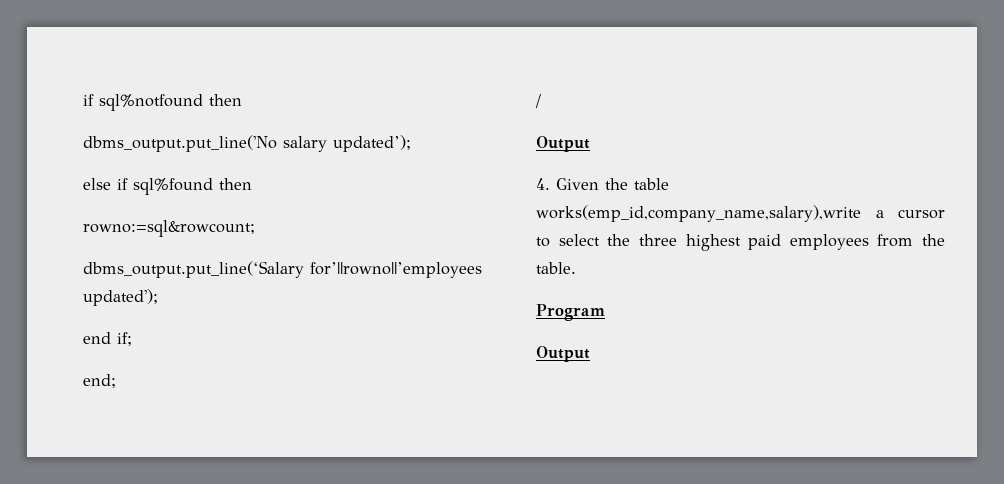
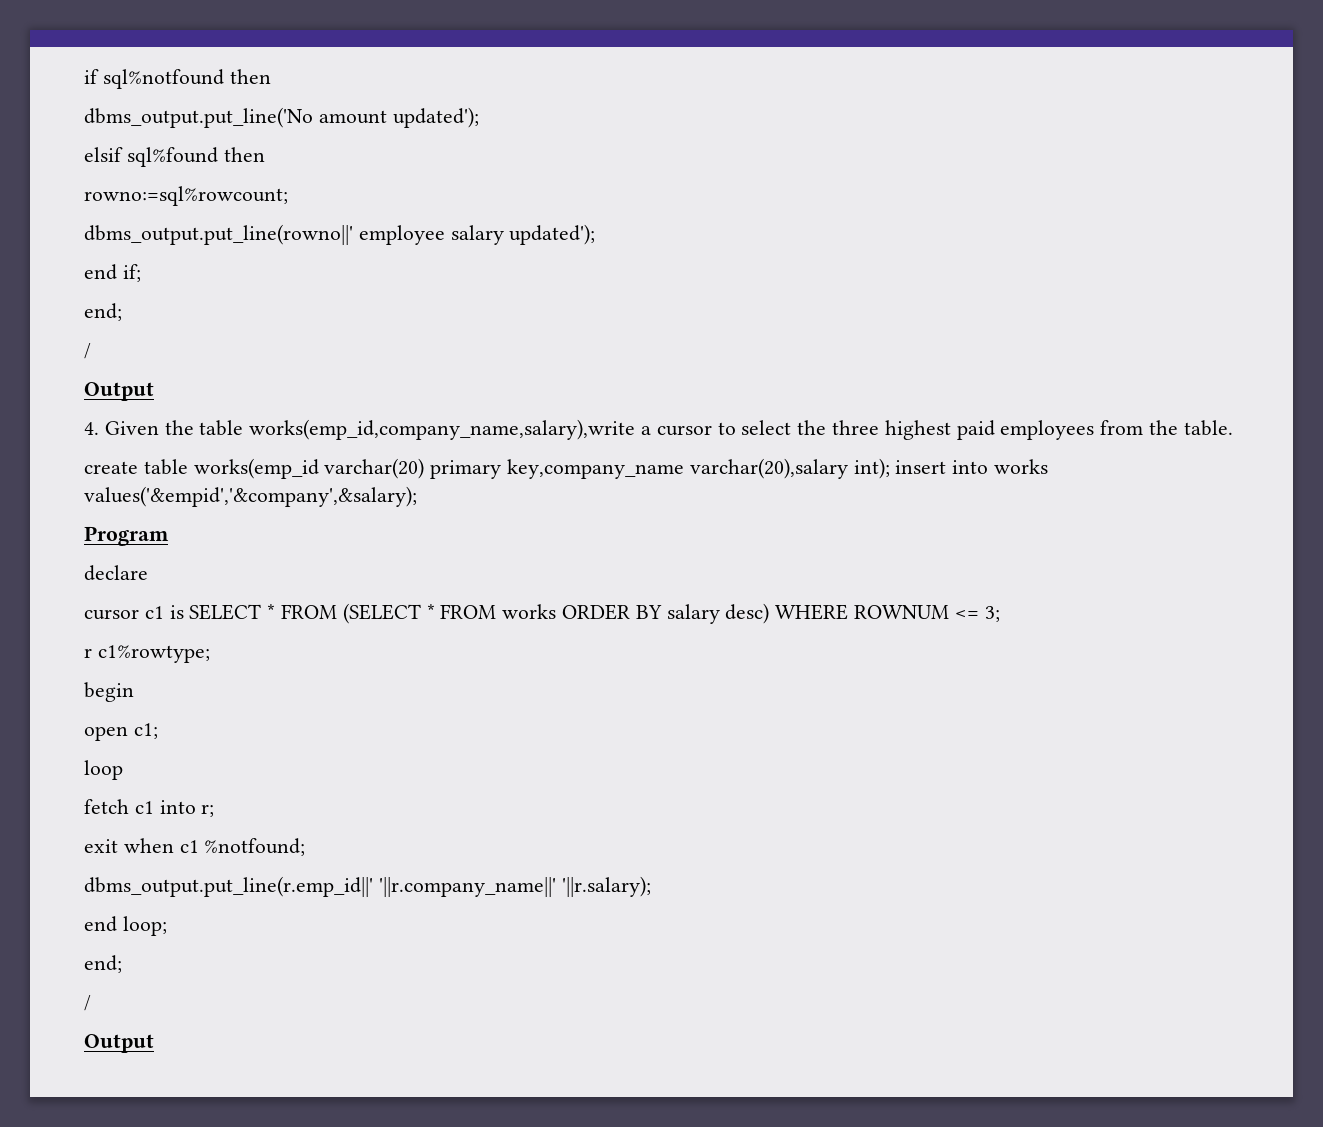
- dbms_output.put_line('No salary updated’);
- else if sql%found then
+ dbms_output.put_line('No amount updated');
+ elsif sql%found then
- rowno:=sql&rowcount;
- dbms_output.put_line(‘Salary for’||rowno||’employees updated');
+ rowno:=sql%rowcount;
+ dbms_output.put_line(rowno||' employee salary updated');
+ create table works(emp_id varchar(20) primary key,company_name varchar(20),salary int); insert into works values('&empid','&company',&salary);
  Program
+ declare
+ cursor c1 is SELECT * FROM (SELECT * FROM works ORDER BY salary desc) WHERE ROWNUM <= 3;
+ r c1%rowtype;
+ begin
+ open c1;
+ loop
+ fetch c1 into r;
+ exit when c1 %notfound;
+ dbms_output.put_line(r.emp_id||' '||r.company_name||' '||r.salary);
+ end loop;
+ end;
+ /

